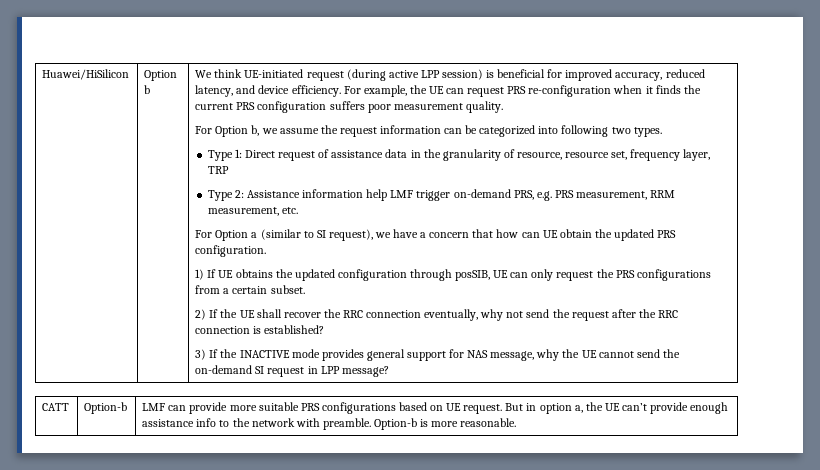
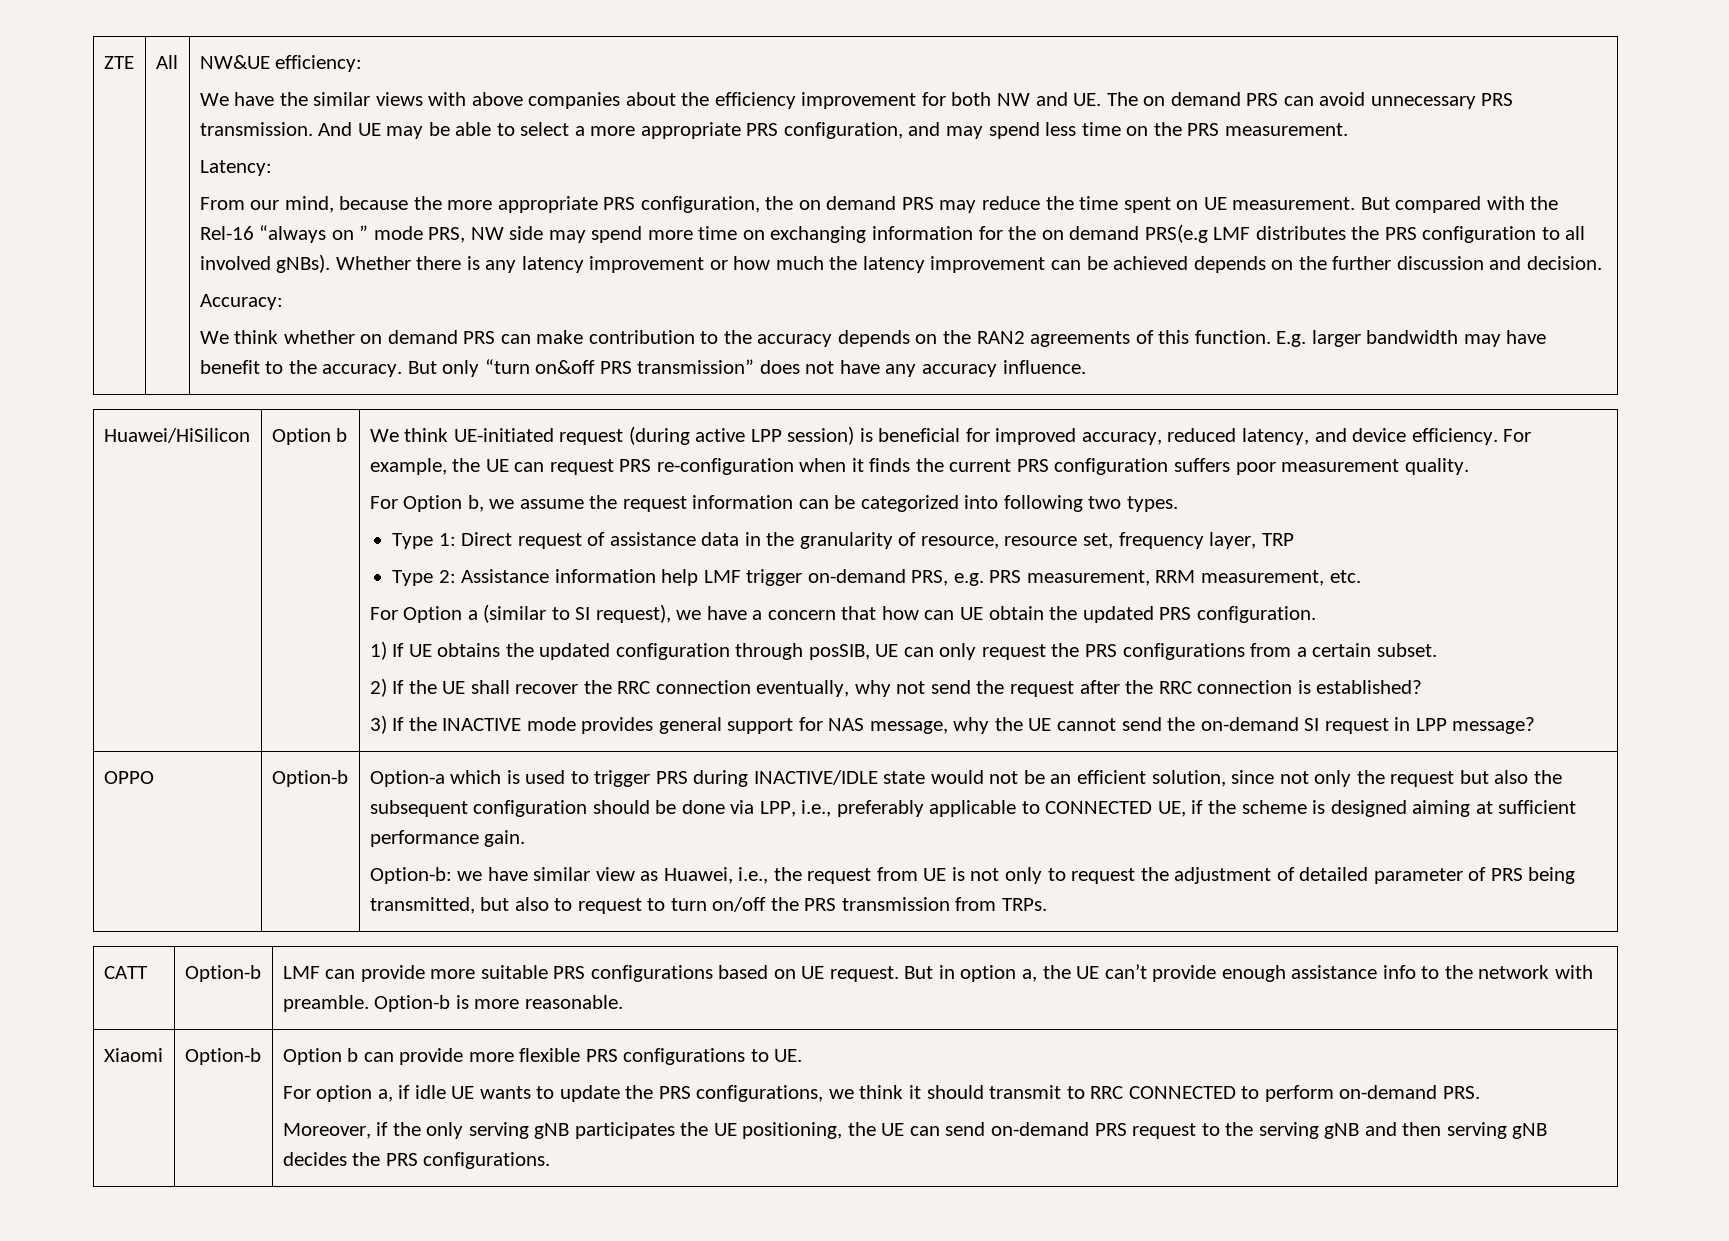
+ ZTE | All | NW&UE efficiency:
+ We have the similar views with above companies about the efficiency improvement for both NW and UE. The on demand PRS can avoid unnecessary PRS transmission. And UE may be able to select a more appropriate PRS configuration, and may spend less time on the PRS measurement.
+ Latency:
+ From our mind, because the more appropriate PRS configuration, the on demand PRS may reduce the time spent on UE measurement. But compared with the Rel-16 “always on ” mode PRS, NW side may spend more time on exchanging information for the on demand PRS(e.g LMF distributes the PRS configuration to all involved gNBs). Whether there is any latency improvement or how much the latency improvement can be achieved depends on the further discussion and decision.
+ Accuracy:
+ We think whether on demand PRS can make contribution to the accuracy depends on the RAN2 agreements of this function. E.g. larger bandwidth may have benefit to the accuracy. But only “turn on&off PRS transmission” does not have any accuracy influence.
+ OPPO | Option-b | Option-a which is used to trigger PRS during INACTIVE/IDLE state would not be an efficient solution, since not only the request but also the subsequent configuration should be done via LPP, i.e., preferably applicable to CONNECTED UE, if the scheme is designed aiming at sufficient performance gain.
+ Option-b: we have similar view as Huawei, i.e., the request from UE is not only to request the adjustment of detailed parameter of PRS being transmitted, but also to request to turn on/off the PRS transmission from TRPs.
+ Xiaomi | Option-b | Option b can provide more flexible PRS configurations to UE.
+ For option a, if idle UE wants to update the PRS configurations, we think it should transmit to RRC CONNECTED to perform on-demand PRS.
+ Moreover, if the only serving gNB participates the UE positioning, the UE can send on-demand PRS request to the serving gNB and then serving gNB decides the PRS configurations.

